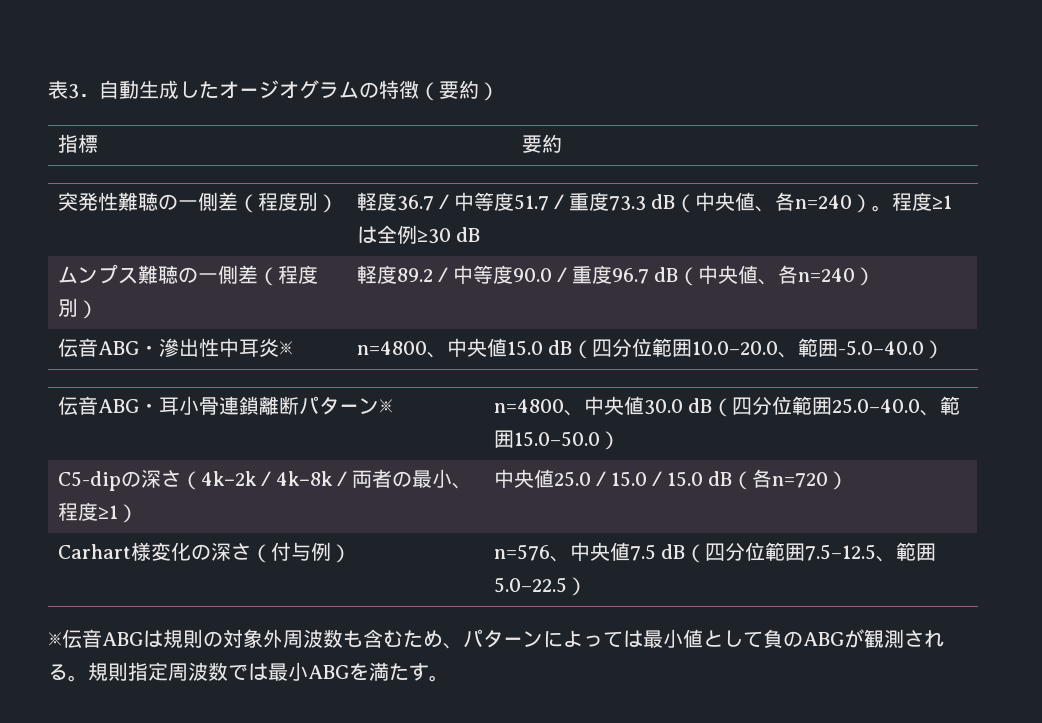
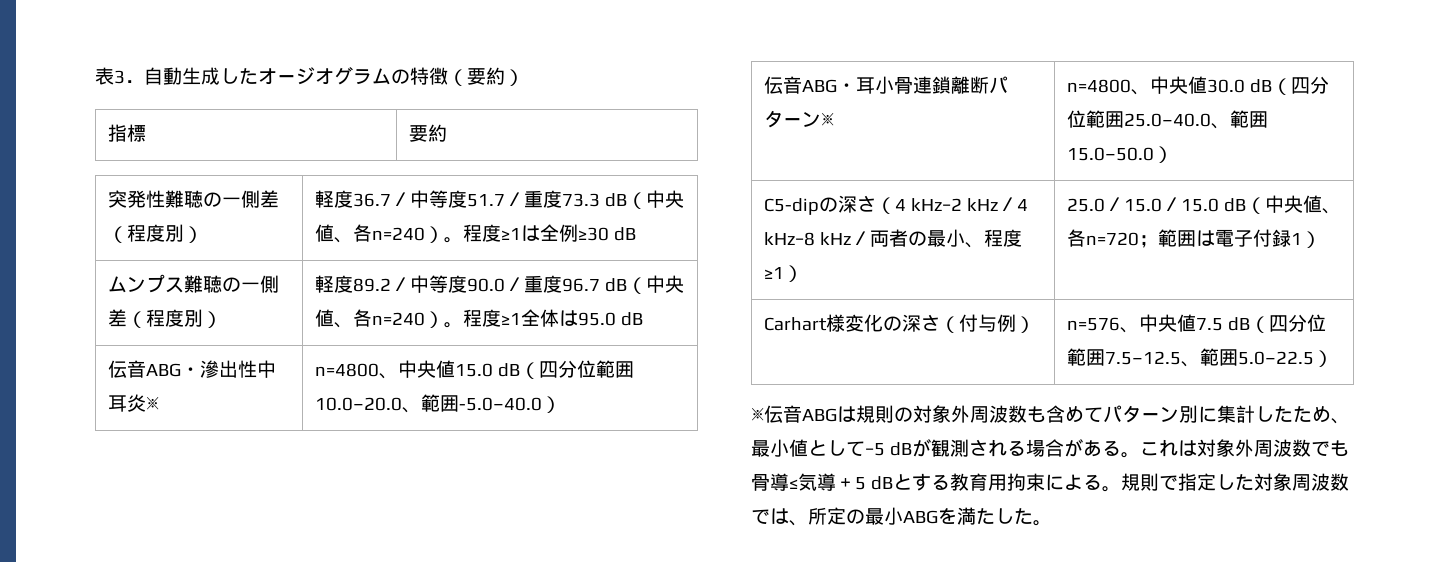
- ムンプス難聴の一側差（程度別） | 軽度89.2／中等度90.0／重度96.7 dB（中央値、各n=240）
+ ムンプス難聴の一側差（程度別） | 軽度89.2／中等度90.0／重度96.7 dB（中央値、各n=240）。程度≥1全体は95.0 dB
- C5-dipの深さ（4k−2k／4k−8k／両者の最小、程度≥1） | 中央値25.0／15.0／15.0 dB（各n=720）
+ C5-dipの深さ（4 kHz−2 kHz／4 kHz−8 kHz／両者の最小、程度≥1） | 25.0／15.0／15.0 dB（中央値、各n=720；範囲は電子付録1）
- ※伝音ABGは規則の対象外周波数も含むため、パターンによっては最小値として負のABGが観測される。規則指定周波数では最小ABGを満たす。
+ ※伝音ABGは規則の対象外周波数も含めてパターン別に集計したため、最小値として−5 dBが観測される場合がある。これは対象外周波数でも骨導≤気導＋5 dBとする教育用拘束による。規則で指定した対象周波数では、所定の最小ABGを満たした。

